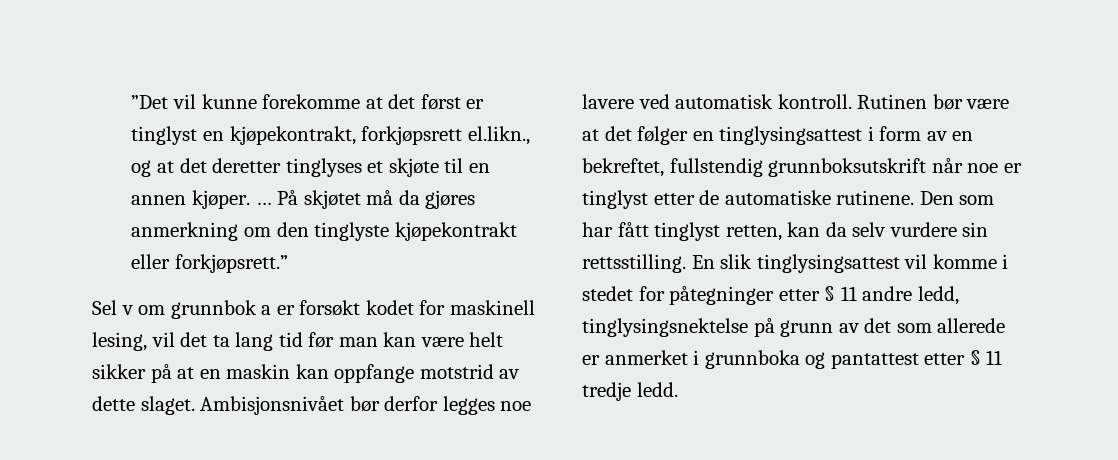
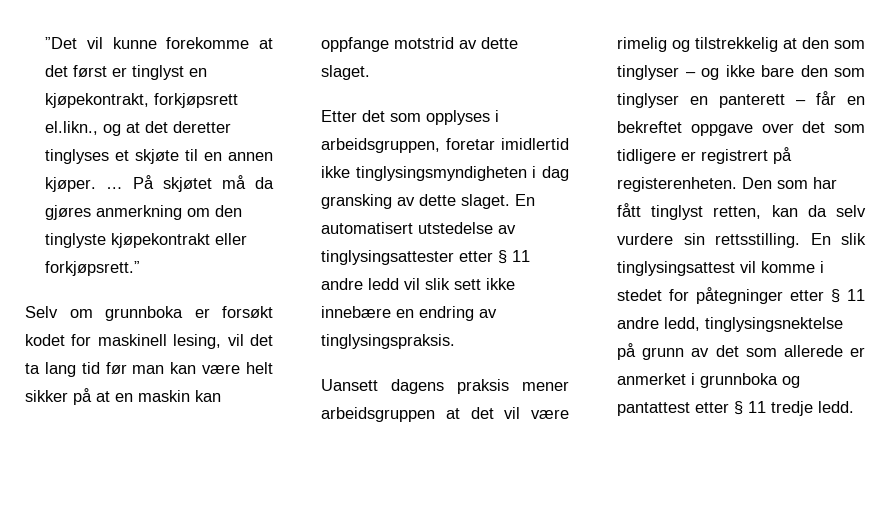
- Sel v om grunnbok a er forsøkt kodet for maskinell lesing, vil det ta lang tid før man kan være helt sikker på at en maskin kan oppfange motstrid av dette slaget. Ambisjonsnivået bør derfor legges noe lavere ved automatisk kontroll. Rutinen bør være at det følger en tinglysingsattest i form av en bekreftet, fullstendig grunnboksutskrift når noe er tinglyst etter de automatiske rutinene.
+ Selv om grunnboka er forsøkt kodet for maskinell lesing, vil det ta lang tid før man kan være helt sikker på at en maskin kan oppfange motstrid av dette slaget.
+ Etter det som opplyses i arbeidsgruppen, foretar imidlertid ikke tinglysingsmyndigheten i dag gransking av dette slaget. En automatisert utstedelse av tinglysingsattester etter § 11 andre ledd vil slik sett ikke innebære en endring av tinglysingspraksis.
+ Uansett dagens praksis mener arbeidsgruppen at det vil være rimelig og tilstrekkelig at den som tinglyser – og ikke bare den som tinglyser en panterett – får en bekreftet oppgave over det som tidligere er registrert på registerenheten.

